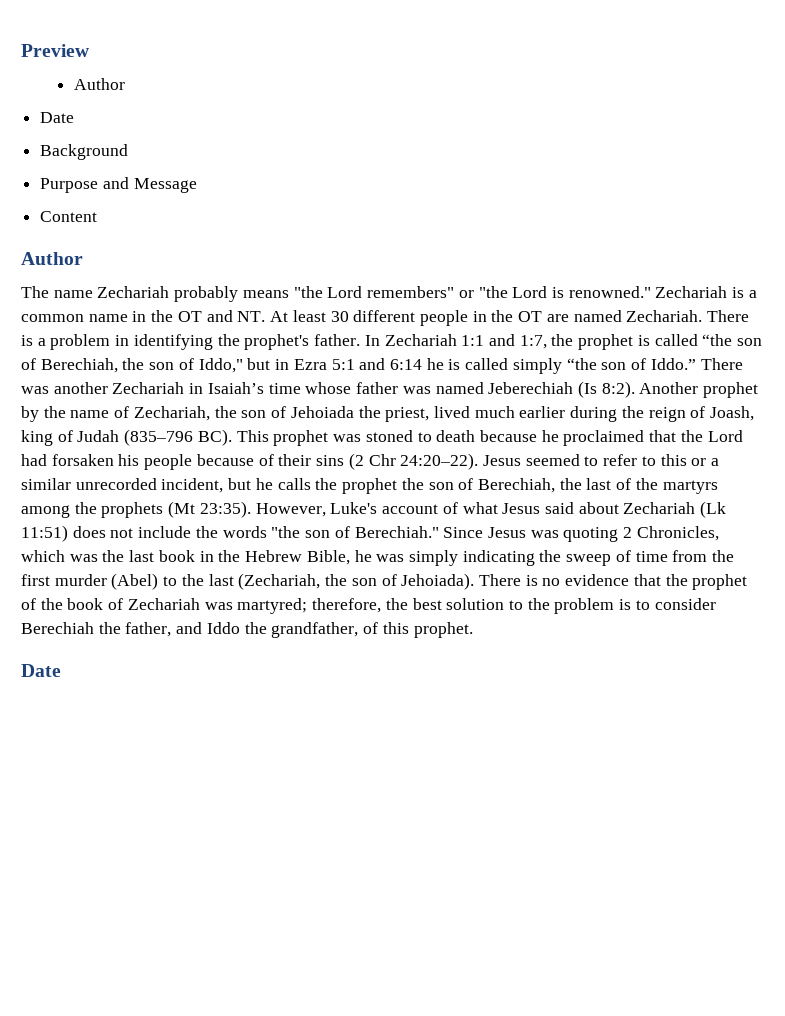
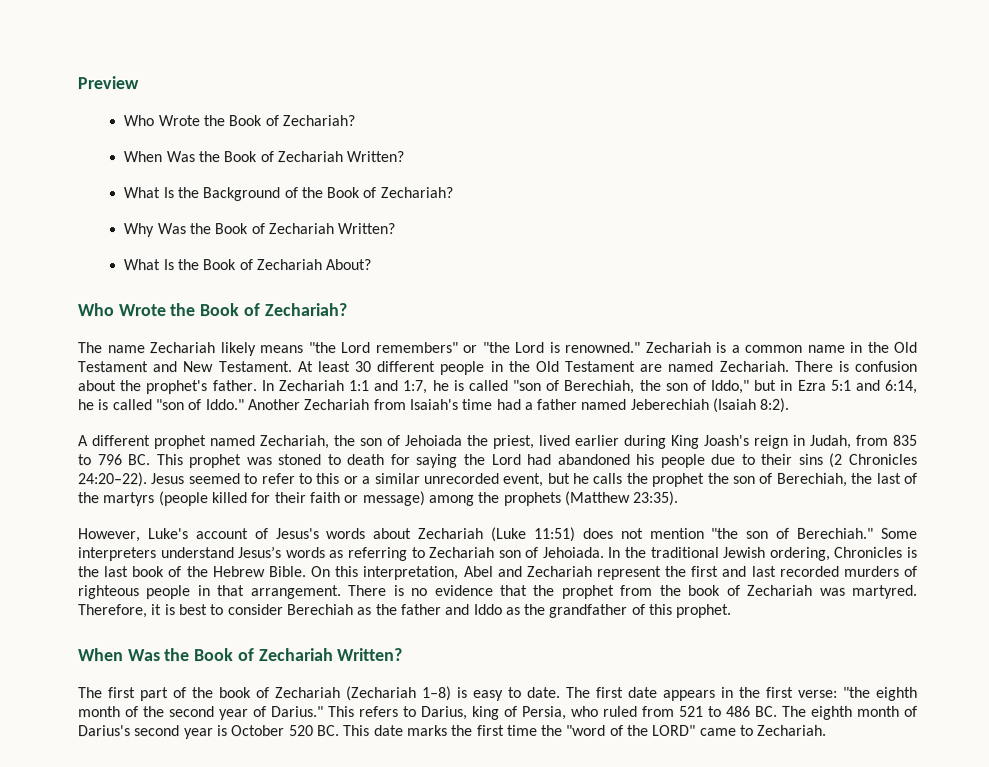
  Preview
- Author
- Date
- Background
- Purpose and Message
- Content
- Author
+ Who Wrote the Book of Zechariah?
+ When Was the Book of Zechariah Written?
+ What Is the Background of the Book of Zechariah?
+ Why Was the Book of Zechariah Written?
+ What Is the Book of Zechariah About?
+ Who Wrote the Book of Zechariah?
- The name Zechariah probably means "the Lord remembers" or "the Lord is renowned."
+ The name Zechariah likely means "the Lord remembers" or "the Lord is renowned."
- Zechariah is a common name in the OT and NT. At least 30 different people in the OT are named Zechariah.
+ Zechariah is a common name in the Old Testament and New Testament. At least 30 different people in the Old Testament are named Zechariah.
- There is a problem in identifying the prophet's father.
+ There is confusion about the prophet's father.
- In Zechariah 1:1 and 1:7, the prophet is called “the son of Berechiah, the son of Iddo," but in Ezra 5:1 and 6:14 he is called simply “the son of Iddo.” There was another Zechariah in Isaiah’s time whose father was named Jeberechiah (Is 8:2). Another prophet by the name of Zechariah, the son of Jehoiada the priest, lived much earlier during the reign of Joash, king of Judah (835–796 BC). This prophet was stoned to death because he proclaimed that the Lord had forsaken his people because of their sins (2 Chr 24:20–22).
+ In Zechariah 1:1 and 1:7, he is called "son of Berechiah, the son of Iddo," but in Ezra 5:1 and 6:14, he is called "son of Iddo." Another Zechariah from Isaiah's time had a father named Jeberechiah (Isaiah 8:2).
+ A different prophet named Zechariah, the son of Jehoiada the priest, lived earlier during King Joash's reign in Judah, from 835 to 796 BC. This prophet was stoned to death for saying the Lord had abandoned his people due to their sins (2 Chronicles 24:20–22).
- Jesus seemed to refer to this or a similar unrecorded incident, but he calls the prophet the son of Berechiah, the last of the martyrs among the prophets (Mt 23:35). However, Luke's account of what Jesus said about Zechariah (Lk 11:51) does not include the words "the son of Berechiah."
+ Jesus seemed to refer to this or a similar unrecorded event, but he calls the prophet the son of Berechiah, the last of the martyrs (people killed for their faith or message) among the prophets (Matthew 23:35).
+ However, Luke's account of Jesus's words about Zechariah (Luke 11:51) does not mention "the son of Berechiah."
- Since Jesus was quoting 2 Chronicles, which was the last book in the Hebrew Bible, he was simply indicating the sweep of time from the first murder (Abel) to the last (Zechariah, the son of Jehoiada).
+ Some interpreters understand Jesus’s words as referring to Zechariah son of Jehoiada. In the traditional Jewish ordering, Chronicles is the last book of the Hebrew Bible. On this interpretation, Abel and Zechariah represent the first and last recorded murders of righteous people in that arrangement.
- There is no evidence that the prophet of the book of Zechariah was martyred; therefore, the best solution to the problem is to consider Berechiah the father, and Iddo the grandfather, of this prophet.
- Date
+ There is no evidence that the prophet from the book of Zechariah was martyred. Therefore, it is best to consider Berechiah as the father and Iddo as the grandfather of this prophet.
+ When Was the Book of Zechariah Written?
+ The first part of the book of Zechariah (Zechariah 1–8) is easy to date. The first date appears in the first verse: "the eighth month of the second year of Darius." This refers to Darius, king of Persia, who ruled from 521 to 486 BC. The eighth month of Darius's second year is October 520 BC. This date marks the first time the "word of the LORD" came to Zechariah.

